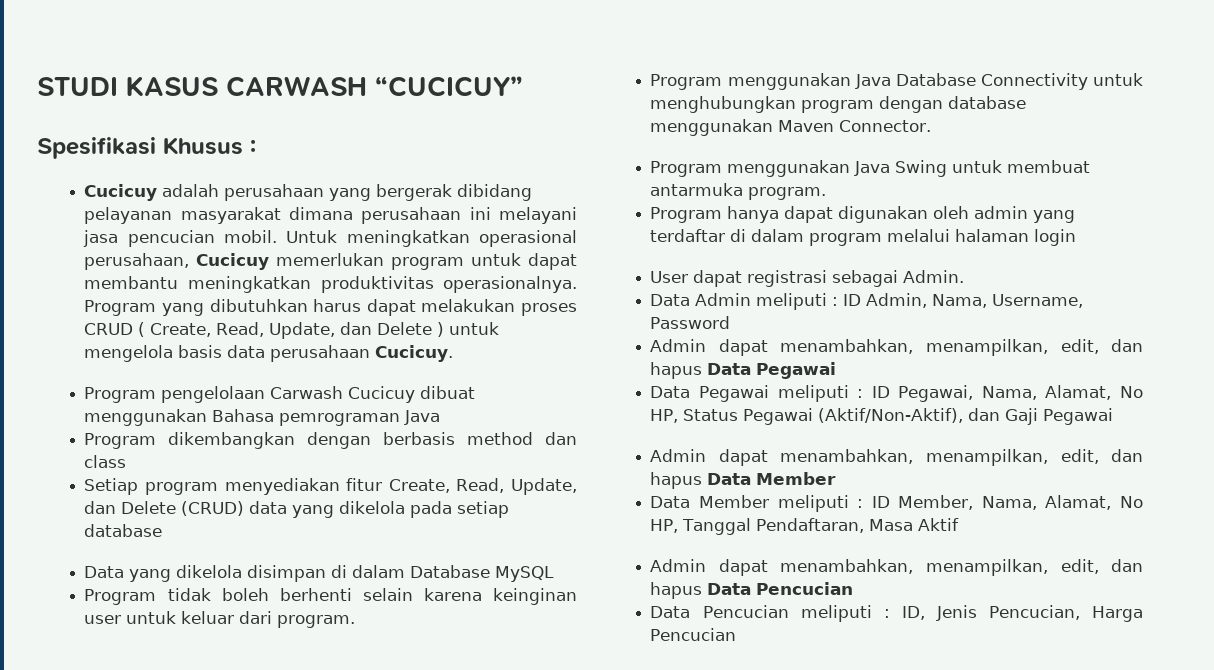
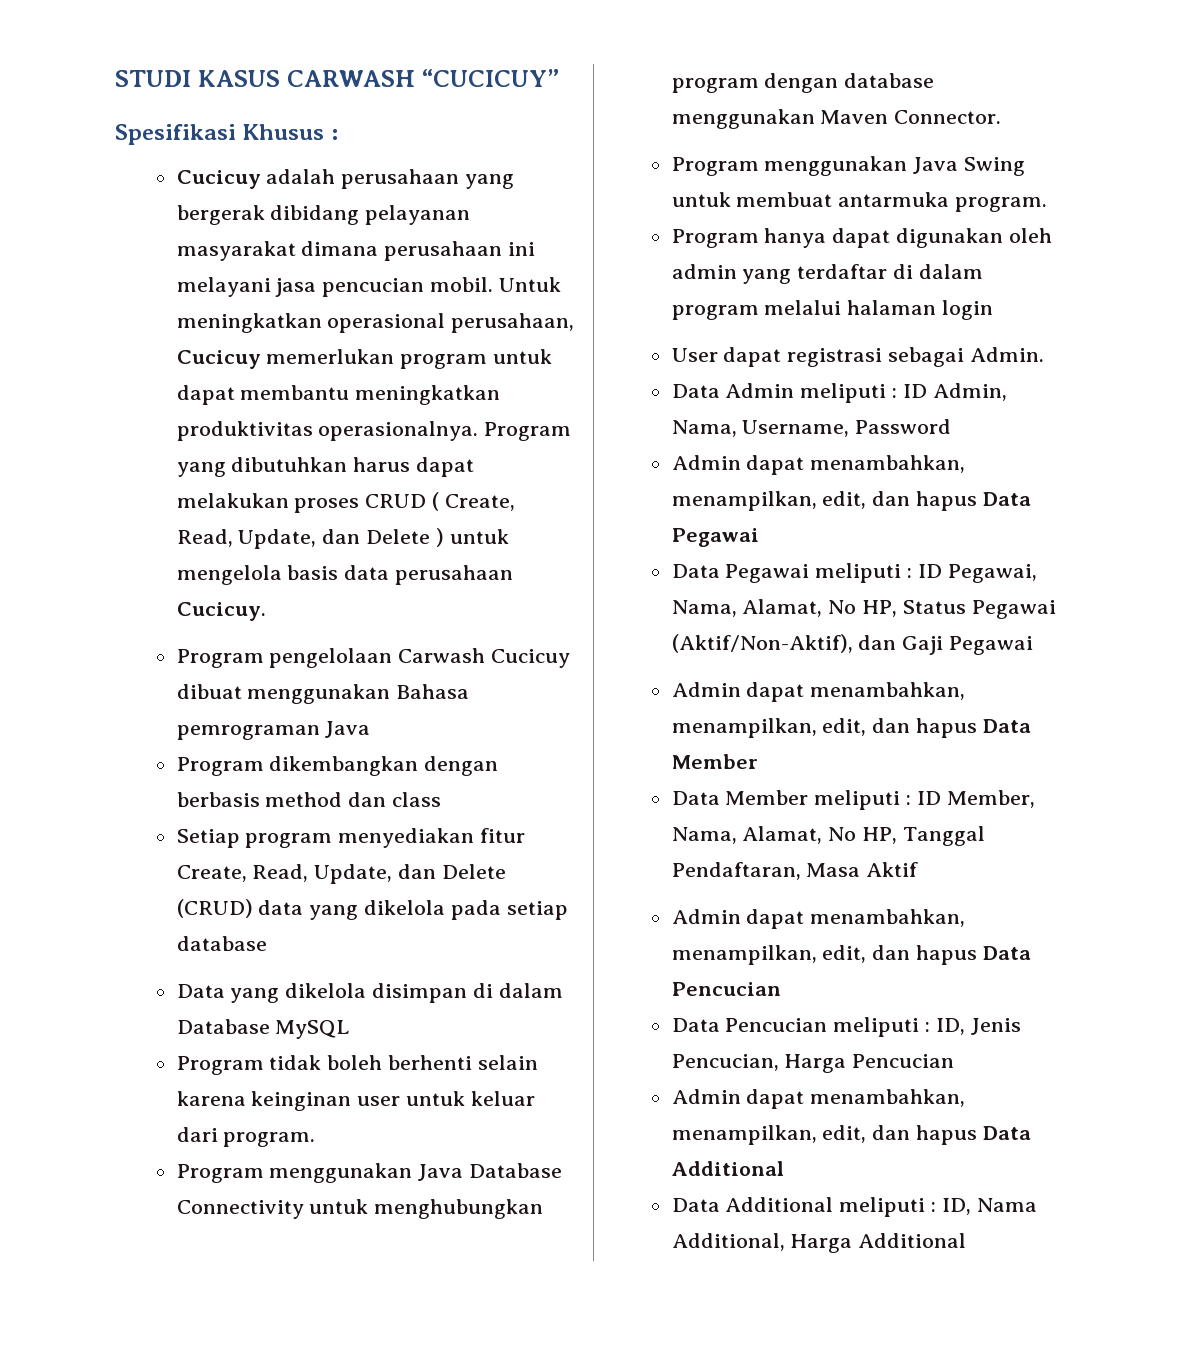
+ Admin dapat menambahkan, menampilkan, edit, dan hapus Data Additional
+ Data Additional meliputi : ID, Nama Additional, Harga Additional

